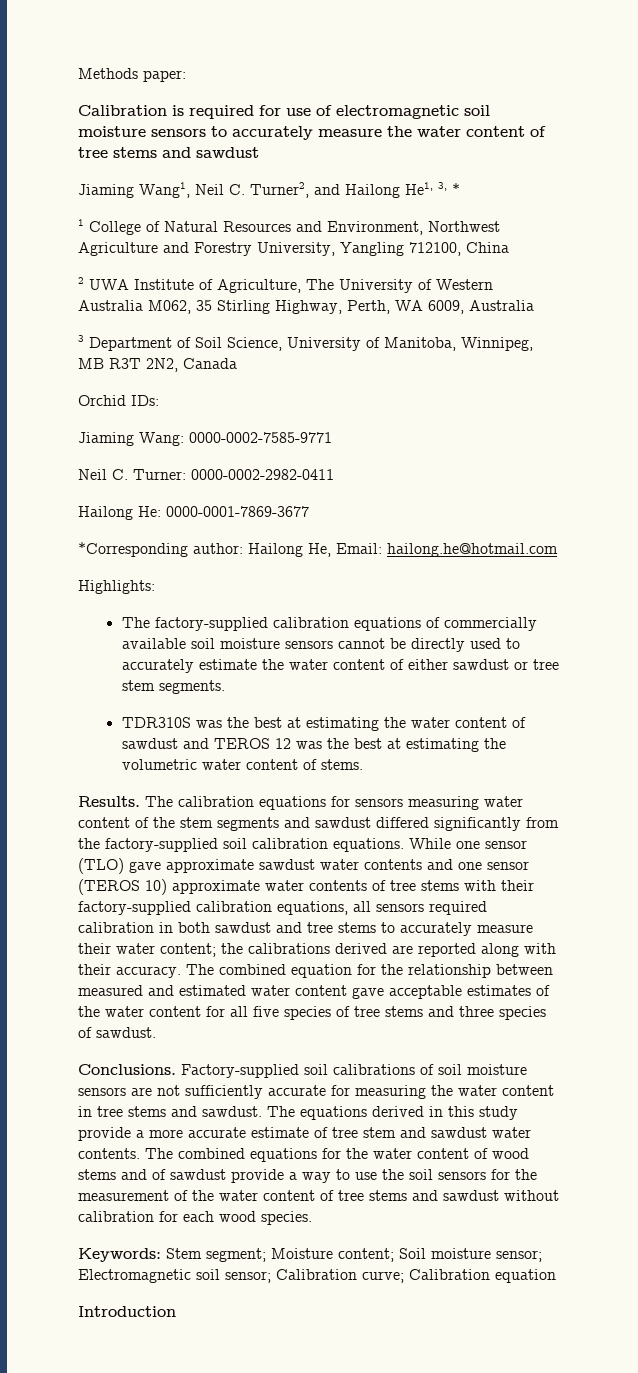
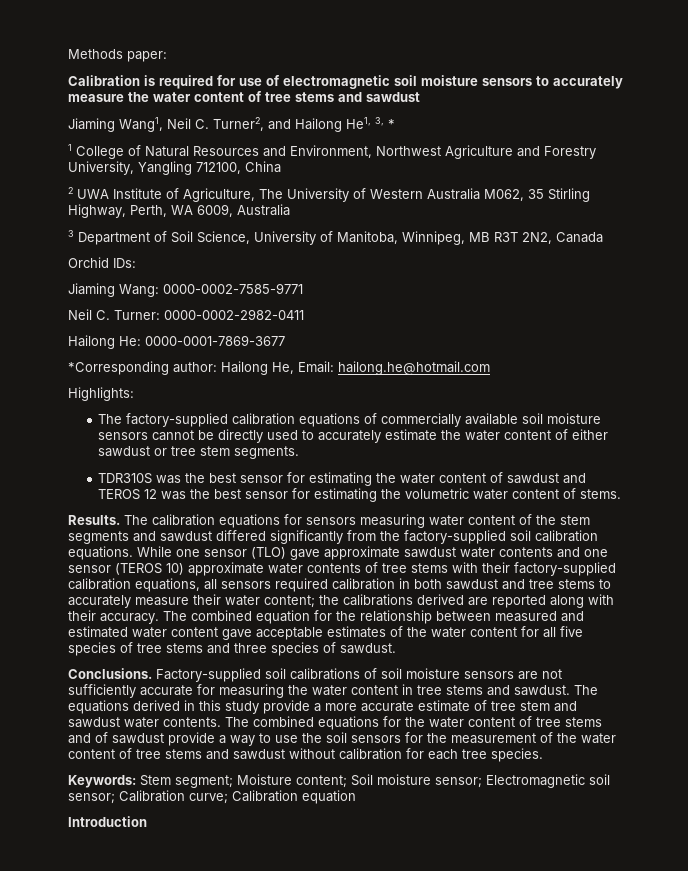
- TDR310S was the best at estimating the water content of sawdust and TEROS 12 was the best at estimating the volumetric water content of stems.
+ TDR310S was the best sensor for estimating the water content of sawdust and TEROS 12 was the best sensor for estimating the volumetric water content of stems.
- The combined equations for the water content of wood stems and of sawdust provide a way to use the soil sensors for the measurement of the water content of tree stems and sawdust without calibration for each wood species.
+ The combined equations for the water content of tree stems and of sawdust provide a way to use the soil sensors for the measurement of the water content of tree stems and sawdust without calibration for each tree species.

